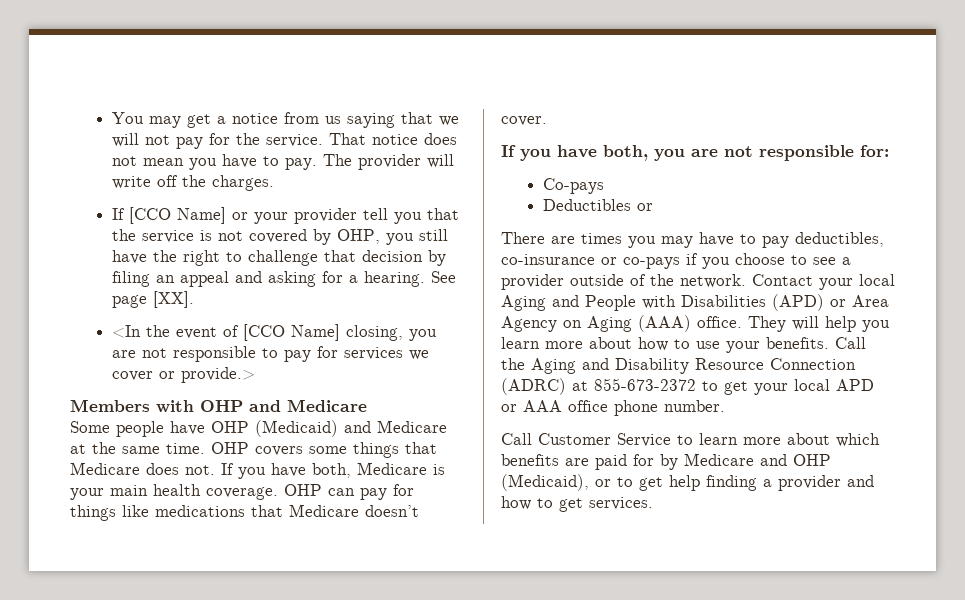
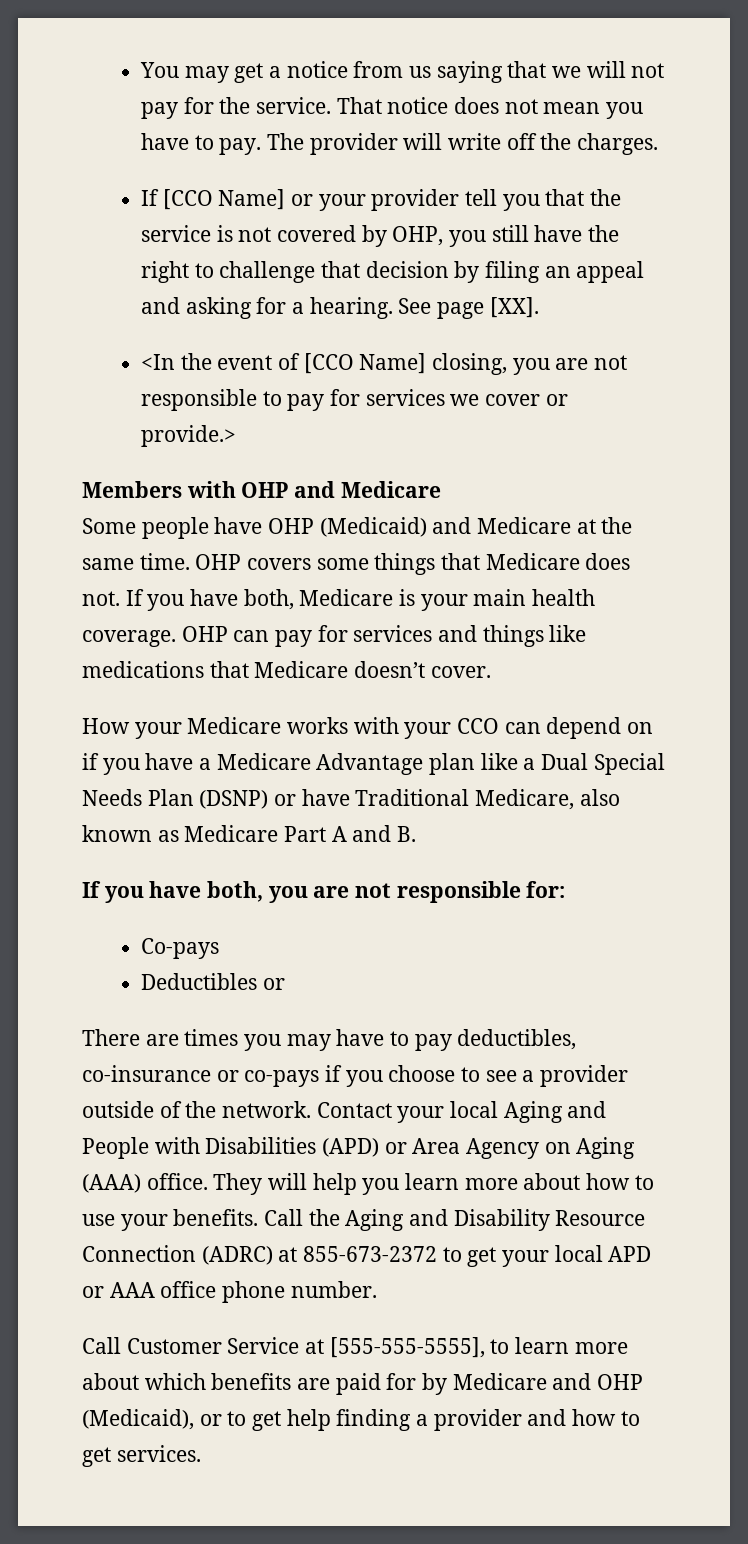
- OHP can pay for things like medications that Medicare doesn’t cover.
+ OHP can pay for services and things like medications that Medicare doesn’t cover.
+ How your Medicare works with your CCO can depend on if you have a Medicare Advantage plan like a Dual Special Needs Plan (DSNP) or have Traditional Medicare, also known as Medicare Part A and B.
- Call Customer Service to learn more about which benefits are paid for by Medicare and OHP (Medicaid), or to get help finding a provider and how to get services.
+ Call Customer Service at [555-555-5555], to learn more about which benefits are paid for by Medicare and OHP (Medicaid), or to get help finding a provider and how to get services.

